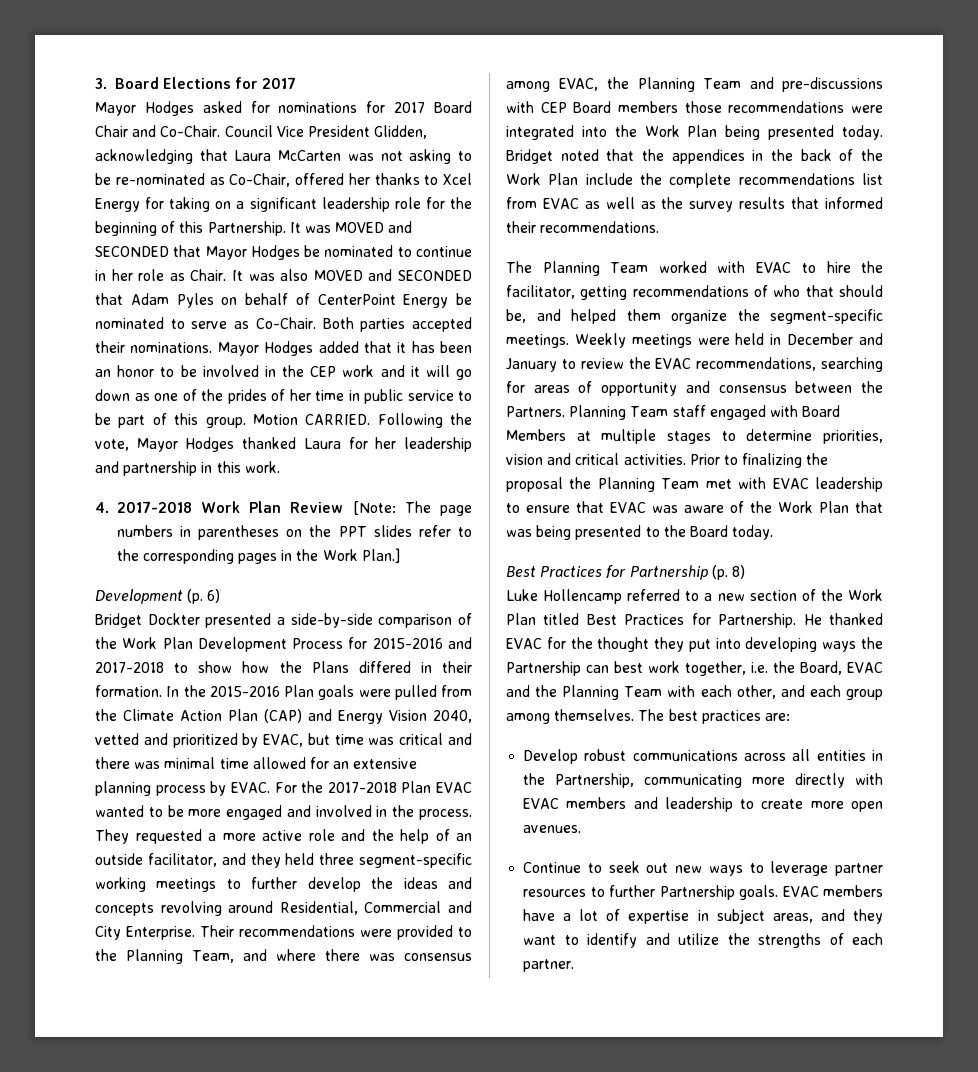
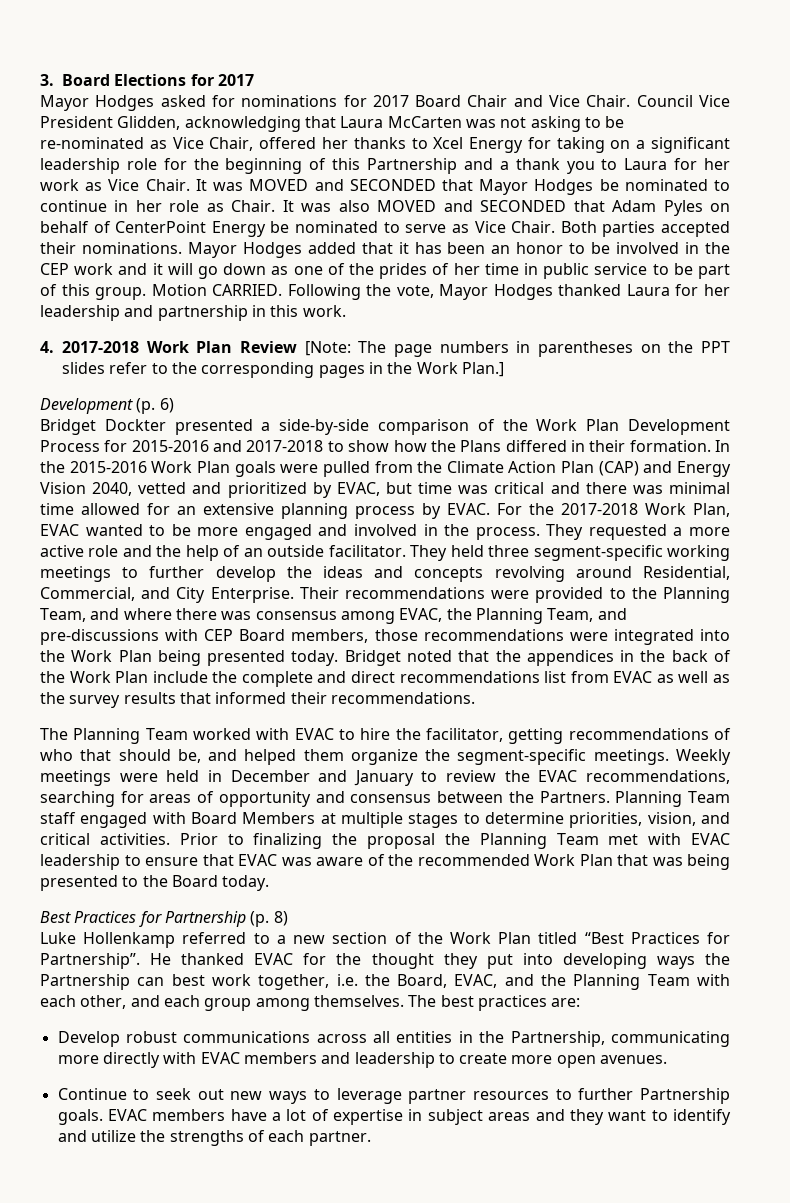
- Mayor Hodges asked for nominations for 2017 Board Chair and Co-Chair.
+ Mayor Hodges asked for nominations for 2017 Board Chair and Vice Chair.
- Council Vice President Glidden, acknowledging that Laura McCarten was not asking to be re-nominated as Co-Chair, offered her thanks to Xcel Energy for taking on a significant leadership role for the beginning of this Partnership.
+ Council Vice President Glidden, acknowledging that Laura McCarten was not asking to be re-nominated as Vice Chair, offered her thanks to Xcel Energy for taking on a significant leadership role for the beginning of this Partnership and a thank you to Laura for her work as Vice Chair.
- It was also MOVED and SECONDED that Adam Pyles on behalf of CenterPoint Energy be nominated to serve as Co-Chair.
+ It was also MOVED and SECONDED that Adam Pyles on behalf of CenterPoint Energy be nominated to serve as Vice Chair.
- In the 2015-2016 Plan goals were pulled from the Climate Action Plan (CAP) and Energy Vision 2040, vetted and prioritized by EVAC, but time was critical and there was minimal time allowed for an extensive planning process by EVAC.
+ In the 2015-2016 Work Plan goals were pulled from the Climate Action Plan (CAP) and Energy Vision 2040, vetted and prioritized by EVAC, but time was critical and there was minimal time allowed for an extensive planning process by EVAC.
- For the 2017-2018 Plan EVAC wanted to be more engaged and involved in the process.
+ For the 2017-2018 Work Plan, EVAC wanted to be more engaged and involved in the process.
- They requested a more active role and the help of an outside facilitator, and they held three segment-specific working meetings to further develop the ideas and concepts revolving around Residential, Commercial and City Enterprise.
+ They requested a more active role and the help of an outside facilitator. They held three segment-specific working meetings to further develop the ideas and concepts revolving around Residential, Commercial, and City Enterprise.
- Their recommendations were provided to the Planning Team, and where there was consensus among EVAC, the Planning Team and pre-discussions with CEP Board members those recommendations were integrated into the Work Plan being presented today.
+ Their recommendations were provided to the Planning Team, and where there was consensus among EVAC, the Planning Team, and pre-discussions with CEP Board members, those recommendations were integrated into the Work Plan being presented today.
- Bridget noted that the appendices in the back of the Work Plan include the complete recommendations list from EVAC as well as the survey results that informed their recommendations.
+ Bridget noted that the appendices in the back of the Work Plan include the complete and direct recommendations list from EVAC as well as the survey results that informed their recommendations.
- Planning Team staff engaged with Board Members at multiple stages to determine priorities, vision and critical activities.
+ Planning Team staff engaged with Board Members at multiple stages to determine priorities, vision, and critical activities.
- Prior to finalizing the proposal the Planning Team met with EVAC leadership to ensure that EVAC was aware of the Work Plan that was being presented to the Board today.
+ Prior to finalizing the proposal the Planning Team met with EVAC leadership to ensure that EVAC was aware of the recommended Work Plan that was being presented to the Board today.
- Luke Hollencamp referred to a new section of the Work Plan titled Best Practices for Partnership.
+ Luke Hollenkamp referred to a new section of the Work Plan titled “Best Practices for Partnership”.
- He thanked EVAC for the thought they put into developing ways the Partnership can best work together, i.e. the Board, EVAC and the Planning Team with each other, and each group among themselves.
+ He thanked EVAC for the thought they put into developing ways the Partnership can best work together, i.e. the Board, EVAC, and the Planning Team with each other, and each group among themselves.
- EVAC members have a lot of expertise in subject areas, and they want to identify and utilize the strengths of each partner.
+ EVAC members have a lot of expertise in subject areas and they want to identify and utilize the strengths of each partner.

